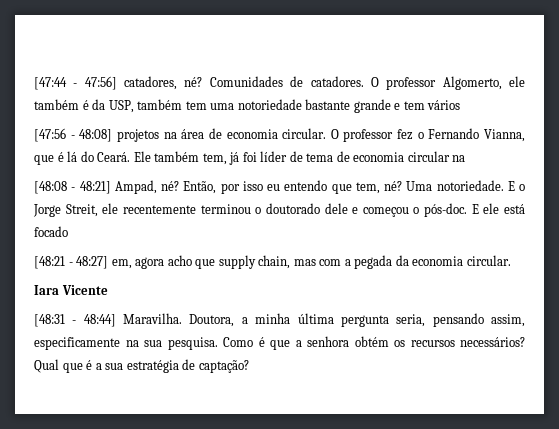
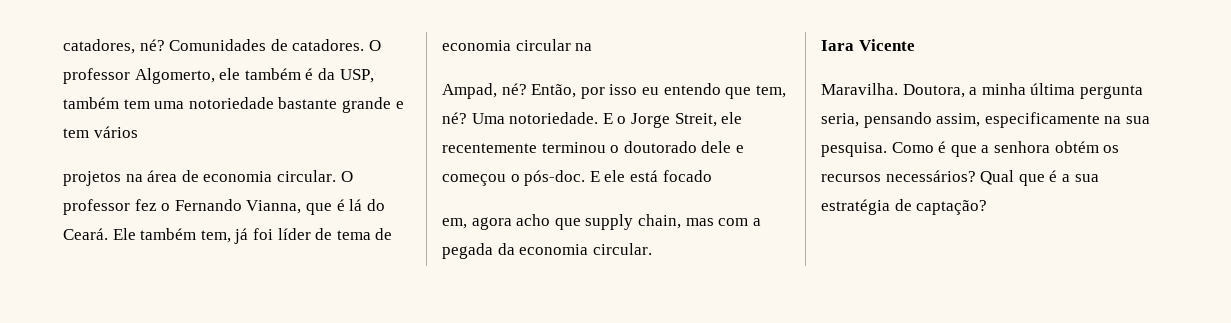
- [47:44 - 47:56] catadores, né?
+ catadores, né?
- [47:56 - 48:08] projetos na área de economia circular.
+ projetos na área de economia circular.
- [48:08 - 48:21] Ampad, né?
+ Ampad, né?
- [48:21 - 48:27] em, agora acho que supply chain, mas com a pegada da economia circular.
+ em, agora acho que supply chain, mas com a pegada da economia circular.
- [48:31 - 48:44] Maravilha.
+ Maravilha.

